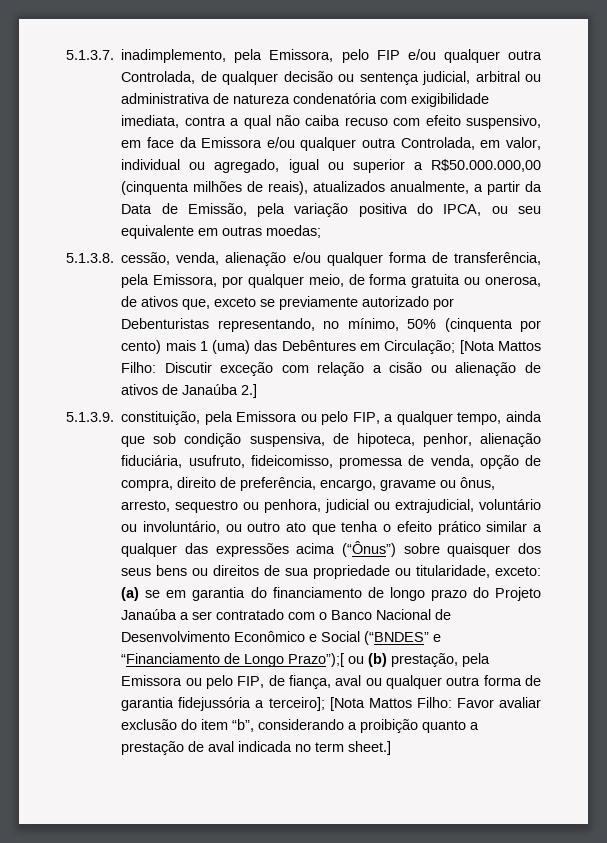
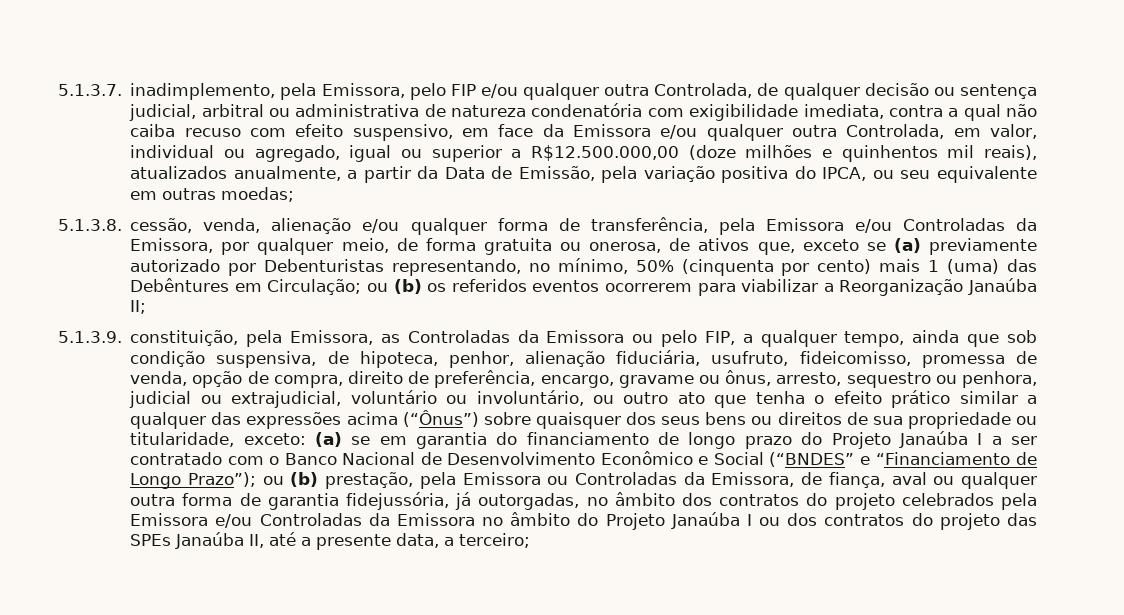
- 5.1.3.7. inadimplemento, pela Emissora, pelo FIP e/ou qualquer outra Controlada, de qualquer decisão ou sentença judicial, arbitral ou administrativa de natureza condenatória com exigibilidade imediata, contra a qual não caiba recuso com efeito suspensivo, em face da Emissora e/ou qualquer outra Controlada, em valor, individual ou agregado, igual ou superior a R$50.000.000,00 (cinquenta milhões de reais), atualizados anualmente, a partir da Data de Emissão, pela variação positiva do IPCA, ou seu equivalente em outras moedas;
+ 5.1.3.7. inadimplemento, pela Emissora, pelo FIP e/ou qualquer outra Controlada, de qualquer decisão ou sentença judicial, arbitral ou administrativa de natureza condenatória com exigibilidade imediata, contra a qual não caiba recuso com efeito suspensivo, em face da Emissora e/ou qualquer outra Controlada, em valor, individual ou agregado, igual ou superior a R$12.500.000,00 (doze milhões e quinhentos mil reais), atualizados anualmente, a partir da Data de Emissão, pela variação positiva do IPCA, ou seu equivalente em outras moedas;
- 5.1.3.8. cessão, venda, alienação e/ou qualquer forma de transferência, pela Emissora, por qualquer meio, de forma gratuita ou onerosa, de ativos que, exceto se previamente autorizado por Debenturistas representando, no mínimo, 50% (cinquenta por cento) mais 1 (uma) das Debêntures em Circulação; [Nota Mattos Filho: Discutir exceção com relação a cisão ou alienação de ativos de Janaúba 2.]
+ 5.1.3.8. cessão, venda, alienação e/ou qualquer forma de transferência, pela Emissora e/ou Controladas da Emissora, por qualquer meio, de forma gratuita ou onerosa, de ativos que, exceto se (a) previamente autorizado por Debenturistas representando, no mínimo, 50% (cinquenta por cento) mais 1 (uma) das Debêntures em Circulação; ou (b) os referidos eventos ocorrerem para viabilizar a Reorganização Janaúba II;
- 5.1.3.9. constituição, pela Emissora ou pelo FIP, a qualquer tempo, ainda que sob condição suspensiva, de hipoteca, penhor, alienação fiduciária, usufruto, fideicomisso, promessa de venda, opção de compra, direito de preferência, encargo, gravame ou ônus, arresto, sequestro ou penhora, judicial ou extrajudicial, voluntário ou involuntário, ou outro ato que tenha o efeito prático similar a qualquer das expressões acima (“Ônus”) sobre quaisquer dos seus bens ou direitos de sua propriedade ou titularidade, exceto:
+ 5.1.3.9. constituição, pela Emissora, as Controladas da Emissora ou pelo FIP, a qualquer tempo, ainda que sob condição suspensiva, de hipoteca, penhor, alienação fiduciária, usufruto, fideicomisso, promessa de venda, opção de compra, direito de preferência, encargo, gravame ou ônus, arresto, sequestro ou penhora, judicial ou extrajudicial, voluntário ou involuntário, ou outro ato que tenha o efeito prático similar a qualquer das expressões acima (“Ônus”) sobre quaisquer dos seus bens ou direitos de sua propriedade ou titularidade, exceto:
- (a) se em garantia do financiamento de longo prazo do Projeto Janaúba a ser contratado com o Banco Nacional de Desenvolvimento Econômico e Social (“BNDES” e “Financiamento de Longo Prazo”);[ ou (b) prestação, pela Emissora ou pelo FIP, de fiança, aval ou qualquer outra forma de garantia fidejussória a terceiro]; [Nota Mattos Filho: Favor avaliar exclusão do item “b”, considerando a proibição quanto a prestação de aval indicada no term sheet.]
+ (a) se em garantia do financiamento de longo prazo do Projeto Janaúba I a ser contratado com o Banco Nacional de Desenvolvimento Econômico e Social (“BNDES” e “Financiamento de Longo Prazo”); ou (b) prestação, pela Emissora ou Controladas da Emissora, de fiança, aval ou qualquer outra forma de garantia fidejussória, já outorgadas, no âmbito dos contratos do projeto celebrados pela Emissora e/ou Controladas da Emissora no âmbito do Projeto Janaúba I ou dos contratos do projeto das SPEs Janaúba II, até a presente data, a terceiro;

